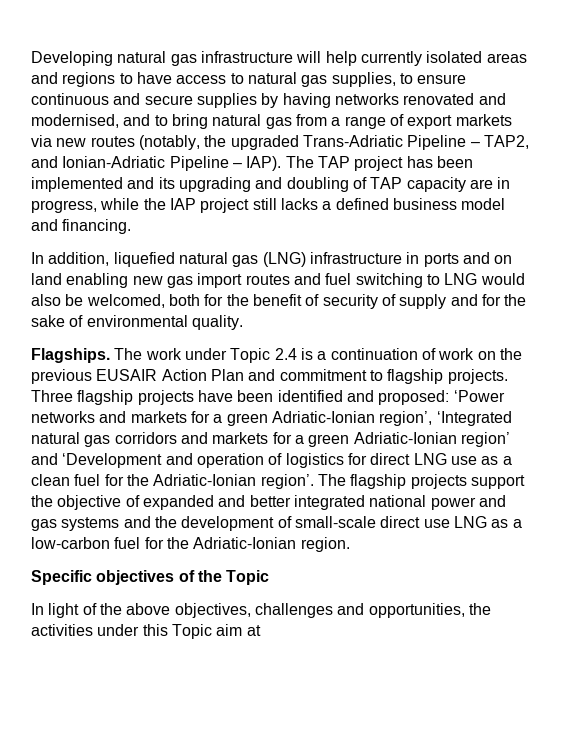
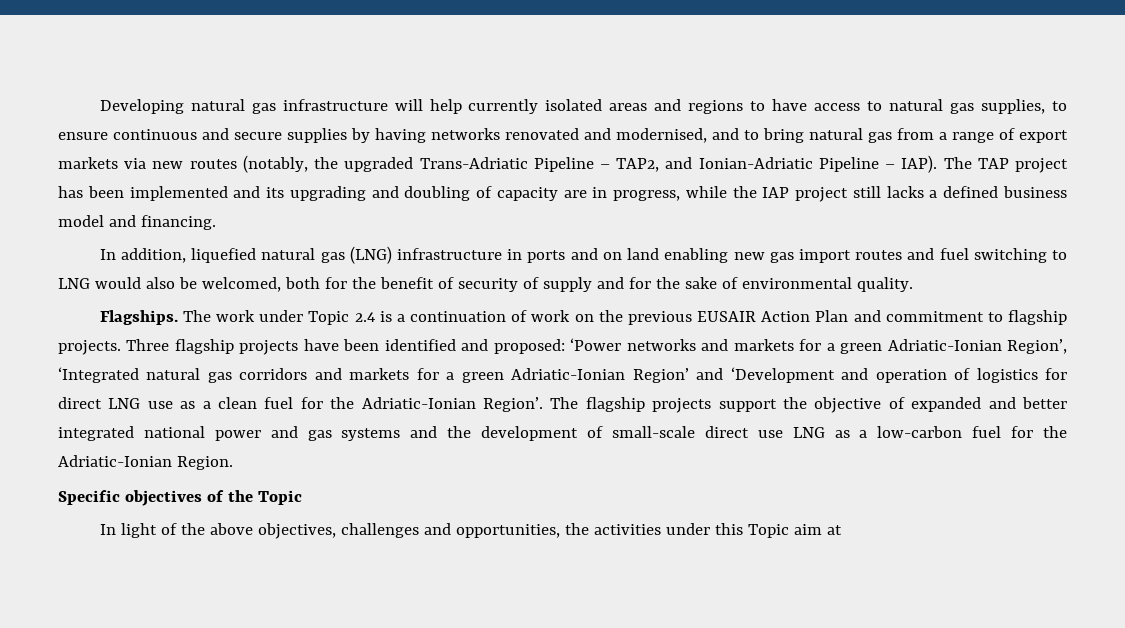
- The TAP project has been implemented and its upgrading and doubling of TAP capacity are in progress, while the IAP project still lacks a defined business model and financing.
+ The TAP project has been implemented and its upgrading and doubling of capacity are in progress, while the IAP project still lacks a defined business model and financing.
- Three flagship projects have been identified and proposed: ‘Power networks and markets for a green Adriatic-Ionian region’, ‘Integrated natural gas corridors and markets for a green Adriatic-Ionian region’ and ‘Development and operation of logistics for direct LNG use as a clean fuel for the Adriatic-Ionian region’.
+ Three flagship projects have been identified and proposed: ‘Power networks and markets for a green Adriatic-Ionian Region’, ‘Integrated natural gas corridors and markets for a green Adriatic-Ionian Region’ and ‘Development and operation of logistics for direct LNG use as a clean fuel for the Adriatic-Ionian Region’.
- The flagship projects support the objective of expanded and better integrated national power and gas systems and the development of small-scale direct use LNG as a low-carbon fuel for the Adriatic-Ionian region.
+ The flagship projects support the objective of expanded and better integrated national power and gas systems and the development of small-scale direct use LNG as a low-carbon fuel for the Adriatic-Ionian Region.

